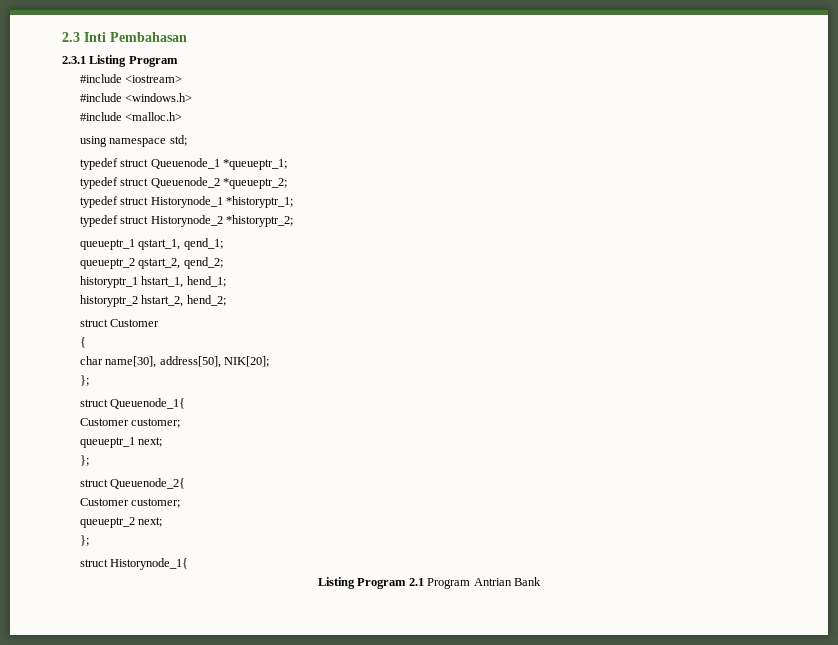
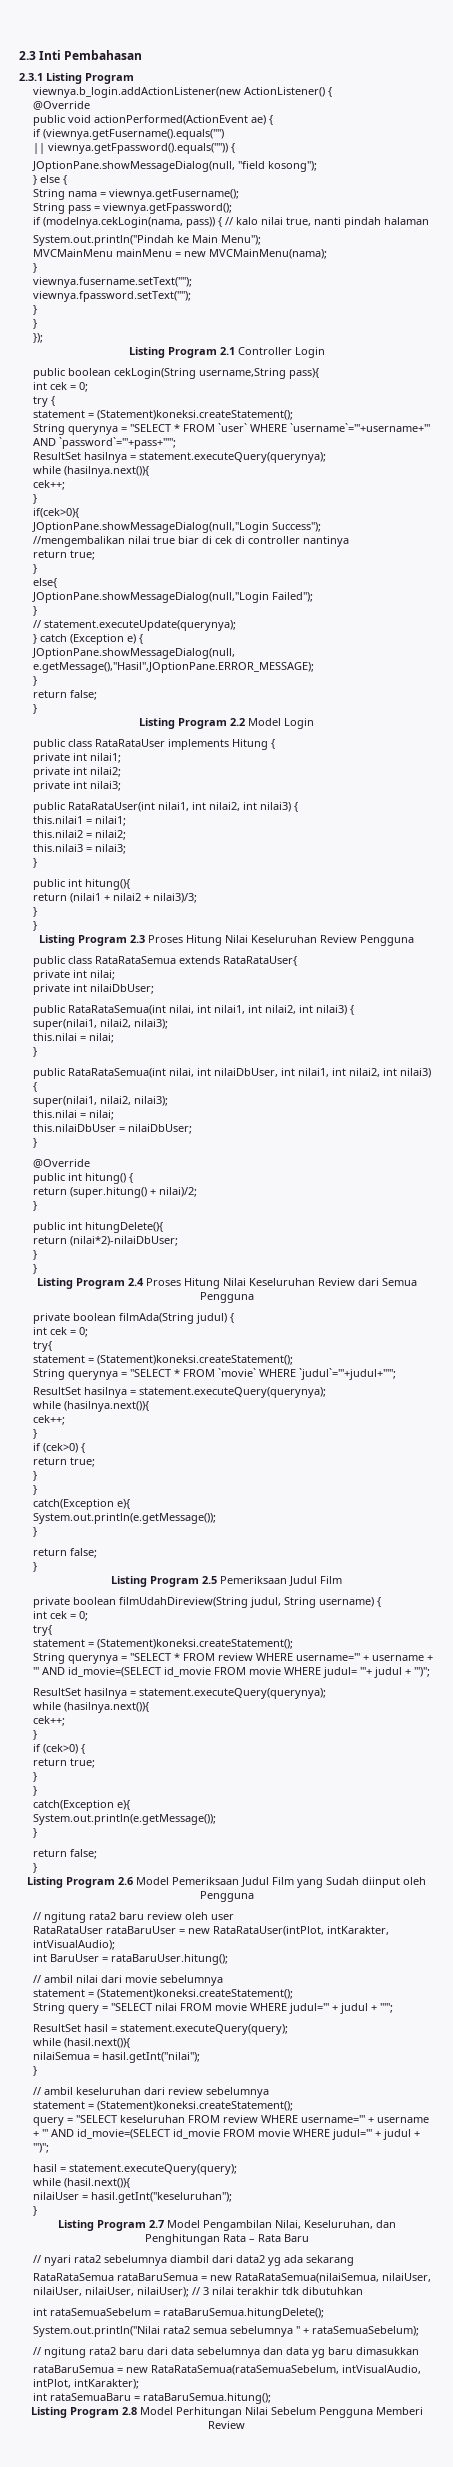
- #include <iostream>
- #include <windows.h>
- #include <malloc.h>
- using namespace std;
- typedef struct Queuenode_1 *queueptr_1;
- typedef struct Queuenode_2 *queueptr_2;
- typedef struct Historynode_1 *historyptr_1;
- typedef struct Historynode_2 *historyptr_2;
- queueptr_1 qstart_1, qend_1;
- queueptr_2 qstart_2, qend_2;
- historyptr_1 hstart_1, hend_1;
- historyptr_2 hstart_2, hend_2;
- struct Customer
- {
- char name[30], address[50], NIK[20];
- };
- struct Queuenode_1{
- Customer customer;
- queueptr_1 next;
- };
- struct Queuenode_2{
- Customer customer;
- queueptr_2 next;
- };
- struct Historynode_1{
- Listing Program 2.1 Program Antrian Bank
+ viewnya.b_login.addActionListener(new ActionListener() {
+ @Override
+ public void actionPerformed(ActionEvent ae) {
+ if (viewnya.getFusername().equals("")
+ || viewnya.getFpassword().equals("")) {
+ JOptionPane.showMessageDialog(null, "field kosong");
+ } else {
+ String nama = viewnya.getFusername();
+ String pass = viewnya.getFpassword();
+ if (modelnya.cekLogin(nama, pass)) { // kalo nilai true, nanti pindah halaman
+ System.out.println("Pindah ke Main Menu");
+ MVCMainMenu mainMenu = new MVCMainMenu(nama);
+ }
+ viewnya.fusername.setText("");
+ viewnya.fpassword.setText("");
+ }
+ }
+ });
+ Listing Program 2.1 Controller Login
+ public boolean cekLogin(String username,String pass){
+ int cek = 0;
+ try {
+ statement = (Statement)koneksi.createStatement();
+ String querynya = "SELECT * FROM `user` WHERE `username`='"+username+"' AND `password`='"+pass+"'";
+ ResultSet hasilnya = statement.executeQuery(querynya);
+ while (hasilnya.next()){
+ cek++;
+ }
+ if(cek>0){
+ JOptionPane.showMessageDialog(null,"Login Success");
+ //mengembalikan nilai true biar di cek di controller nantinya
+ return true;
+ }
+ else{
+ JOptionPane.showMessageDialog(null,"Login Failed");
+ }
+ // statement.executeUpdate(querynya);
+ } catch (Exception e) {
+ JOptionPane.showMessageDialog(null, e.getMessage(),"Hasil",JOptionPane.ERROR_MESSAGE);
+ }
+ return false;
+ }
+ Listing Program 2.2 Model Login
+ public class RataRataUser implements Hitung {
+ private int nilai1;
+ private int nilai2;
+ private int nilai3;
+ public RataRataUser(int nilai1, int nilai2, int nilai3) {
+ this.nilai1 = nilai1;
+ this.nilai2 = nilai2;
+ this.nilai3 = nilai3;
+ }
+ public int hitung(){
+ return (nilai1 + nilai2 + nilai3)/3;
+ }
+ }
+ Listing Program 2.3 Proses Hitung Nilai Keseluruhan Review Pengguna
+ public class RataRataSemua extends RataRataUser{
+ private int nilai;
+ private int nilaiDbUser;
+ public RataRataSemua(int nilai, int nilai1, int nilai2, int nilai3) {
+ super(nilai1, nilai2, nilai3);
+ this.nilai = nilai;
+ }
+ public RataRataSemua(int nilai, int nilaiDbUser, int nilai1, int nilai2, int nilai3) {
+ super(nilai1, nilai2, nilai3);
+ this.nilai = nilai;
+ this.nilaiDbUser = nilaiDbUser;
+ }
+ @Override
+ public int hitung() {
+ return (super.hitung() + nilai)/2;
+ }
+ public int hitungDelete(){
+ return (nilai*2)-nilaiDbUser;
+ }
+ }
+ Listing Program 2.4 Proses Hitung Nilai Keseluruhan Review dari Semua Pengguna
+ private boolean filmAda(String judul) {
+ int cek = 0;
+ try{
+ statement = (Statement)koneksi.createStatement();
+ String querynya = "SELECT * FROM `movie` WHERE `judul`='"+judul+"'";
+ ResultSet hasilnya = statement.executeQuery(querynya);
+ while (hasilnya.next()){
+ cek++;
+ }
+ if (cek>0) {
+ return true;
+ }
+ }
+ catch(Exception e){
+ System.out.println(e.getMessage());
+ }
+ return false;
+ }
+ Listing Program 2.5 Pemeriksaan Judul Film
+ private boolean filmUdahDireview(String judul, String username) {
+ int cek = 0;
+ try{
+ statement = (Statement)koneksi.createStatement();
+ String querynya = "SELECT * FROM review WHERE username='" + username + "' AND id_movie=(SELECT id_movie FROM movie WHERE judul= '"+ judul + "')";
+ ResultSet hasilnya = statement.executeQuery(querynya);
+ while (hasilnya.next()){
+ cek++;
+ }
+ if (cek>0) {
+ return true;
+ }
+ }
+ catch(Exception e){
+ System.out.println(e.getMessage());
+ }
+ return false;
+ }
+ Listing Program 2.6 Model Pemeriksaan Judul Film yang Sudah diinput oleh Pengguna
+ // ngitung rata2 baru review oleh user
+ RataRataUser rataBaruUser = new RataRataUser(intPlot, intKarakter, intVisualAudio);
+ int BaruUser = rataBaruUser.hitung();
+ // ambil nilai dari movie sebelumnya
+ statement = (Statement)koneksi.createStatement();
+ String query = "SELECT nilai FROM movie WHERE judul='" + judul + "'";
+ ResultSet hasil = statement.executeQuery(query);
+ while (hasil.next()){
+ nilaiSemua = hasil.getInt("nilai");
+ }
+ // ambil keseluruhan dari review sebelumnya
+ statement = (Statement)koneksi.createStatement();
+ query = "SELECT keseluruhan FROM review WHERE username='" + username + "' AND id_movie=(SELECT id_movie FROM movie WHERE judul='" + judul + "')";
+ hasil = statement.executeQuery(query);
+ while (hasil.next()){
+ nilaiUser = hasil.getInt("keseluruhan");
+ }
+ Listing Program 2.7 Model Pengambilan Nilai, Keseluruhan, dan Penghitungan Rata – Rata Baru
+ // nyari rata2 sebelumnya diambil dari data2 yg ada sekarang
+ RataRataSemua rataBaruSemua = new RataRataSemua(nilaiSemua, nilaiUser, nilaiUser, nilaiUser, nilaiUser); // 3 nilai terakhir tdk dibutuhkan
+ int rataSemuaSebelum = rataBaruSemua.hitungDelete();
+ System.out.println("Nilai rata2 semua sebelumnya " + rataSemuaSebelum);
+ // ngitung rata2 baru dari data sebelumnya dan data yg baru dimasukkan
+ rataBaruSemua = new RataRataSemua(rataSemuaSebelum, intVisualAudio, intPlot, intKarakter);
+ int rataSemuaBaru = rataBaruSemua.hitung();
+ Listing Program 2.8 Model Perhitungan Nilai Sebelum Pengguna Memberi Review

